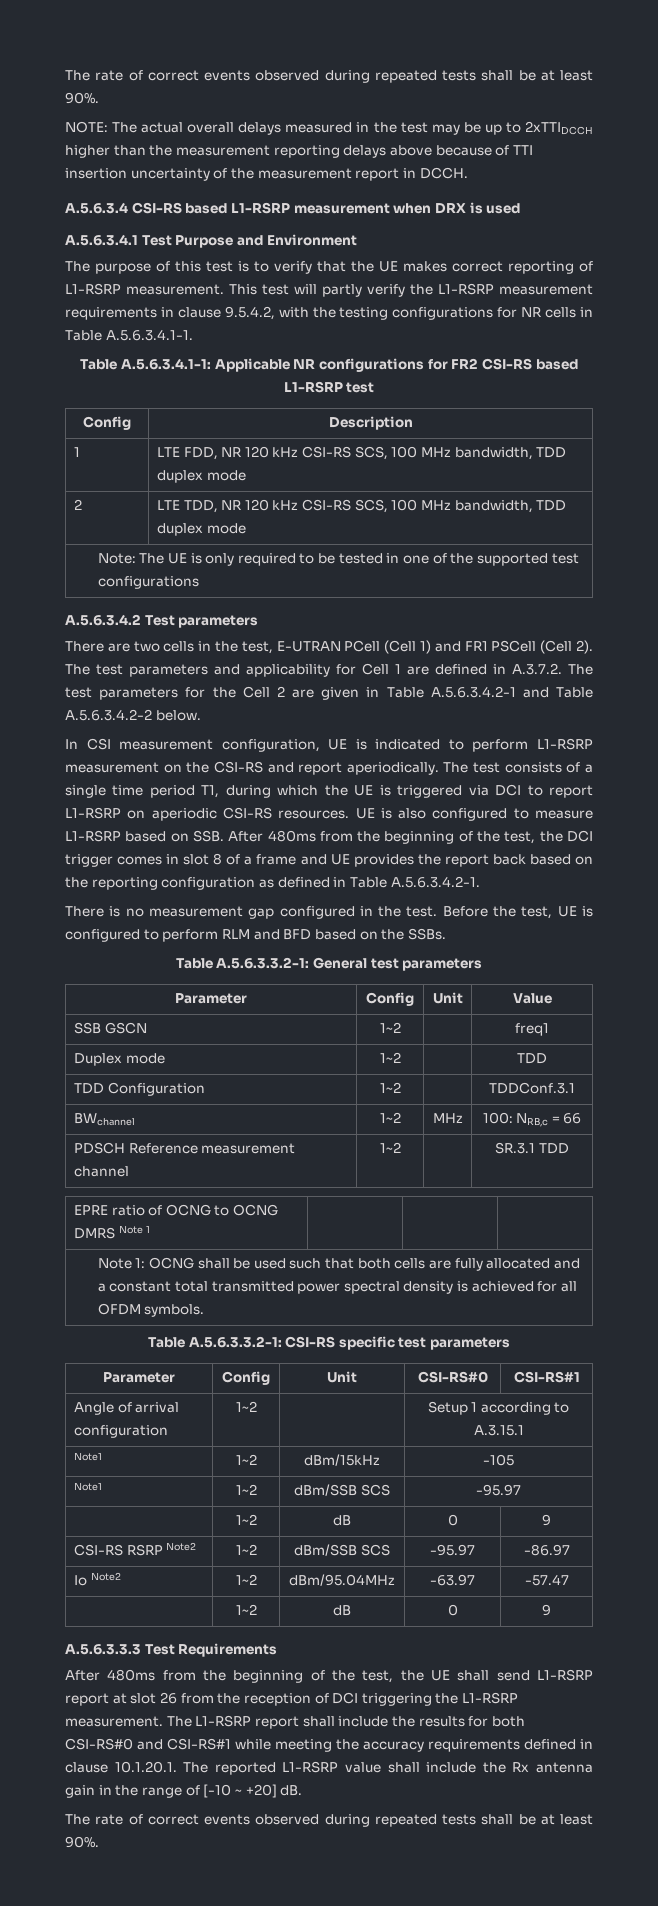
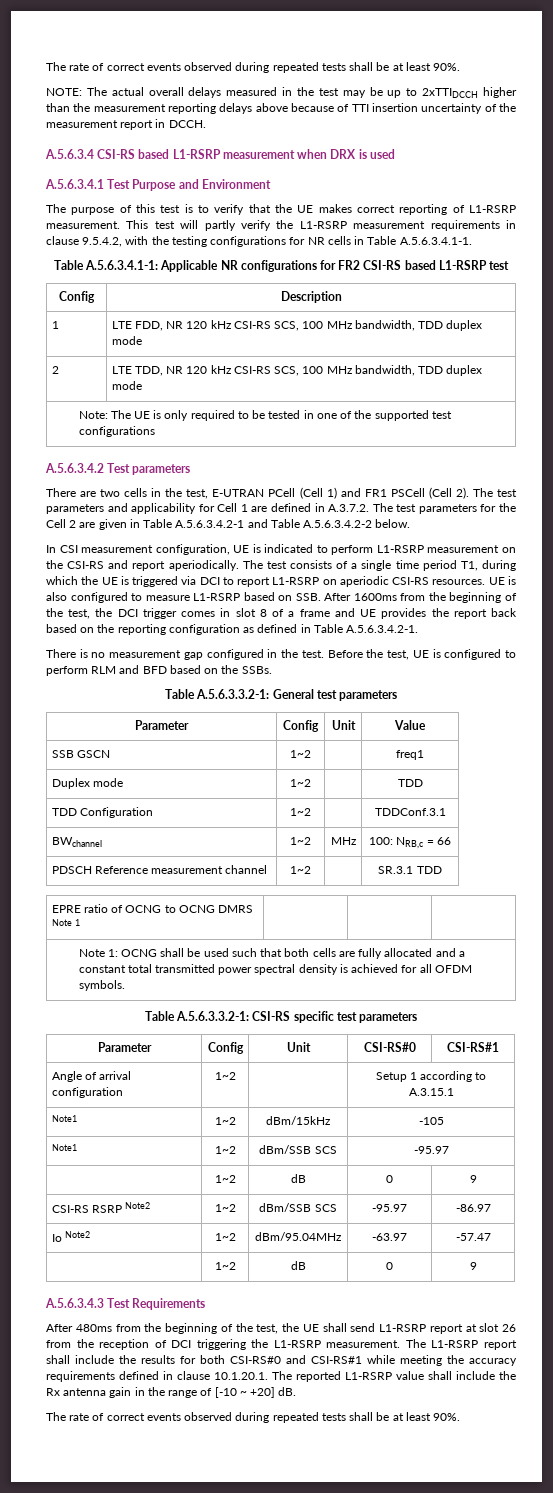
- UE is also configured to measure L1-RSRP based on SSB. After 480ms from the beginning of the test, the DCI trigger comes in slot 8 of a frame and UE provides the report back based on the reporting configuration as defined in Table A.5.6.3.4.2-1.
+ UE is also configured to measure L1-RSRP based on SSB. After 1600ms from the beginning of the test, the DCI trigger comes in slot 8 of a frame and UE provides the report back based on the reporting configuration as defined in Table A.5.6.3.4.2-1.
- A.5.6.3.3.3 Test Requirements
+ A.5.6.3.4.3 Test Requirements

